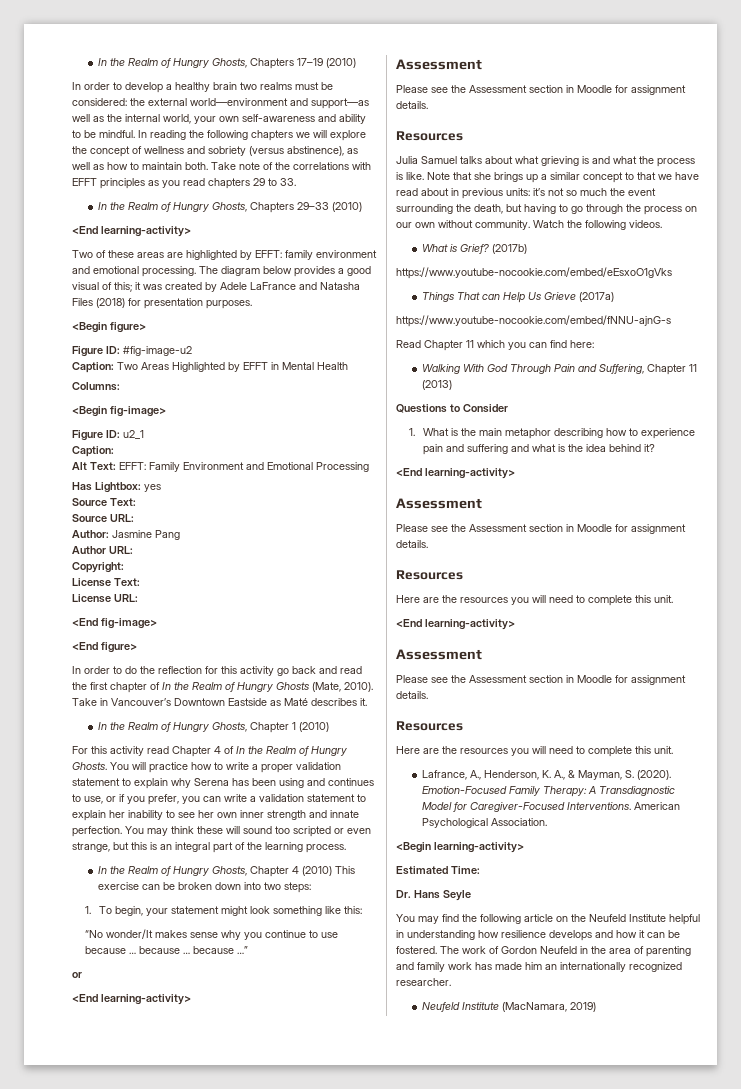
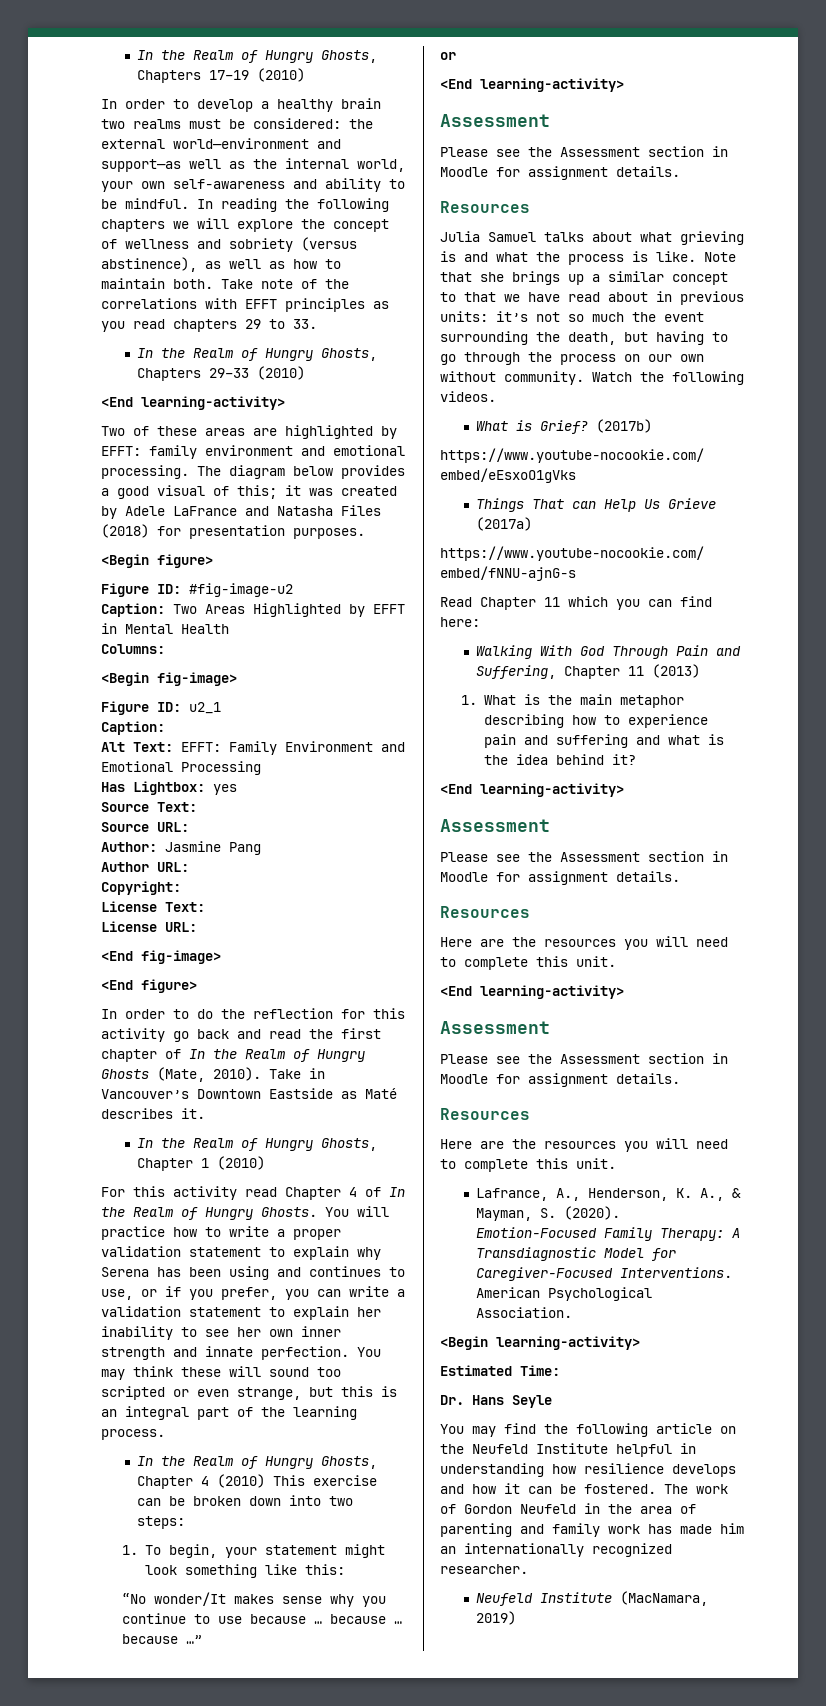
- Questions to Consider

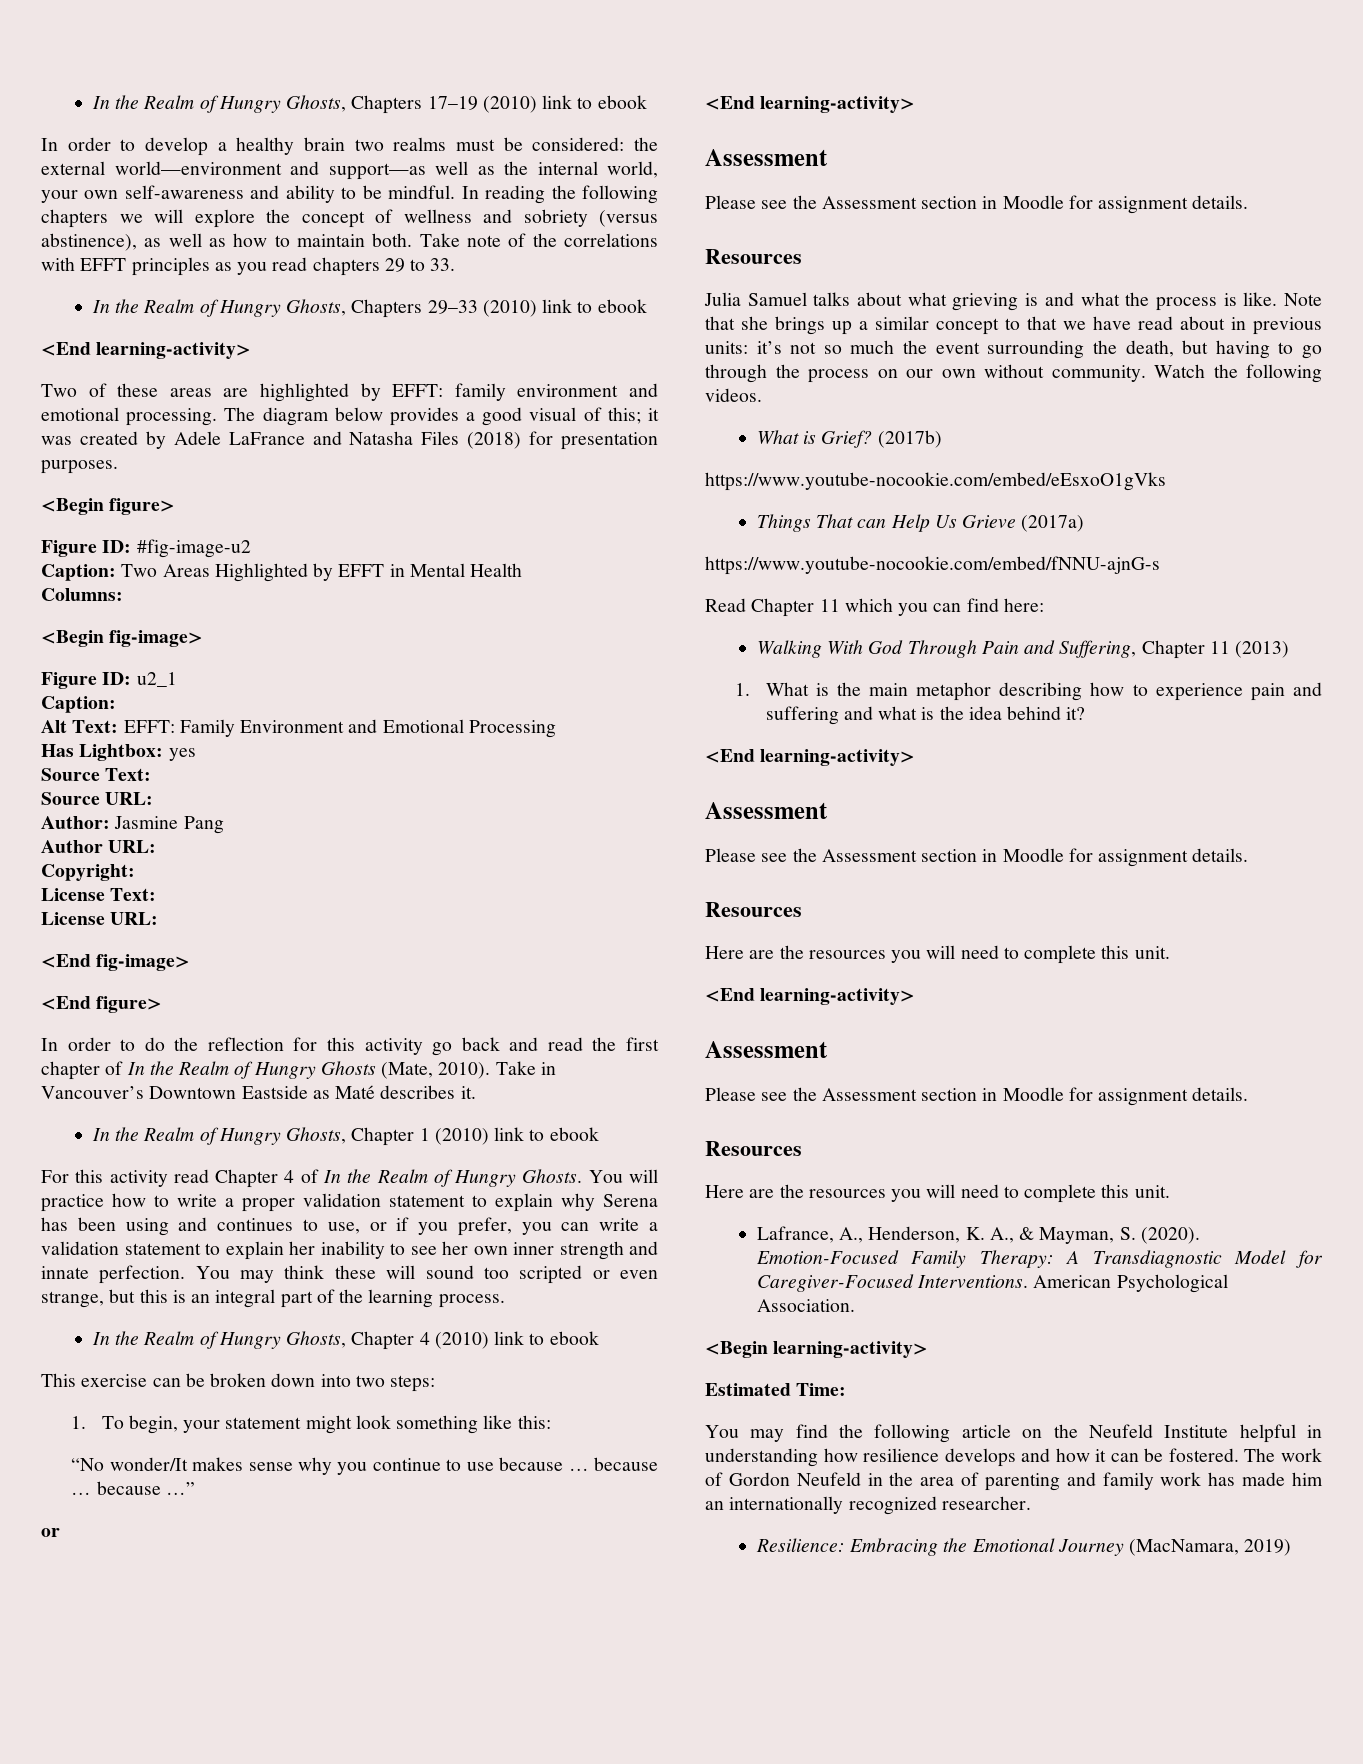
- In the Realm of Hungry Ghosts, Chapters 17–19 (2010)
+ In the Realm of Hungry Ghosts, Chapters 17–19 (2010) link to ebook
- In the Realm of Hungry Ghosts, Chapters 29–33 (2010)
+ In the Realm of Hungry Ghosts, Chapters 29–33 (2010) link to ebook
- In the Realm of Hungry Ghosts, Chapter 1 (2010)
+ In the Realm of Hungry Ghosts, Chapter 1 (2010) link to ebook
- In the Realm of Hungry Ghosts, Chapter 4 (2010) This exercise can be broken down into two steps:
+ In the Realm of Hungry Ghosts, Chapter 4 (2010) link to ebook
+ This exercise can be broken down into two steps:
- Dr. Hans Seyle
- Neufeld Institute (MacNamara, 2019)
+ Resilience: Embracing the Emotional Journey (MacNamara, 2019)

